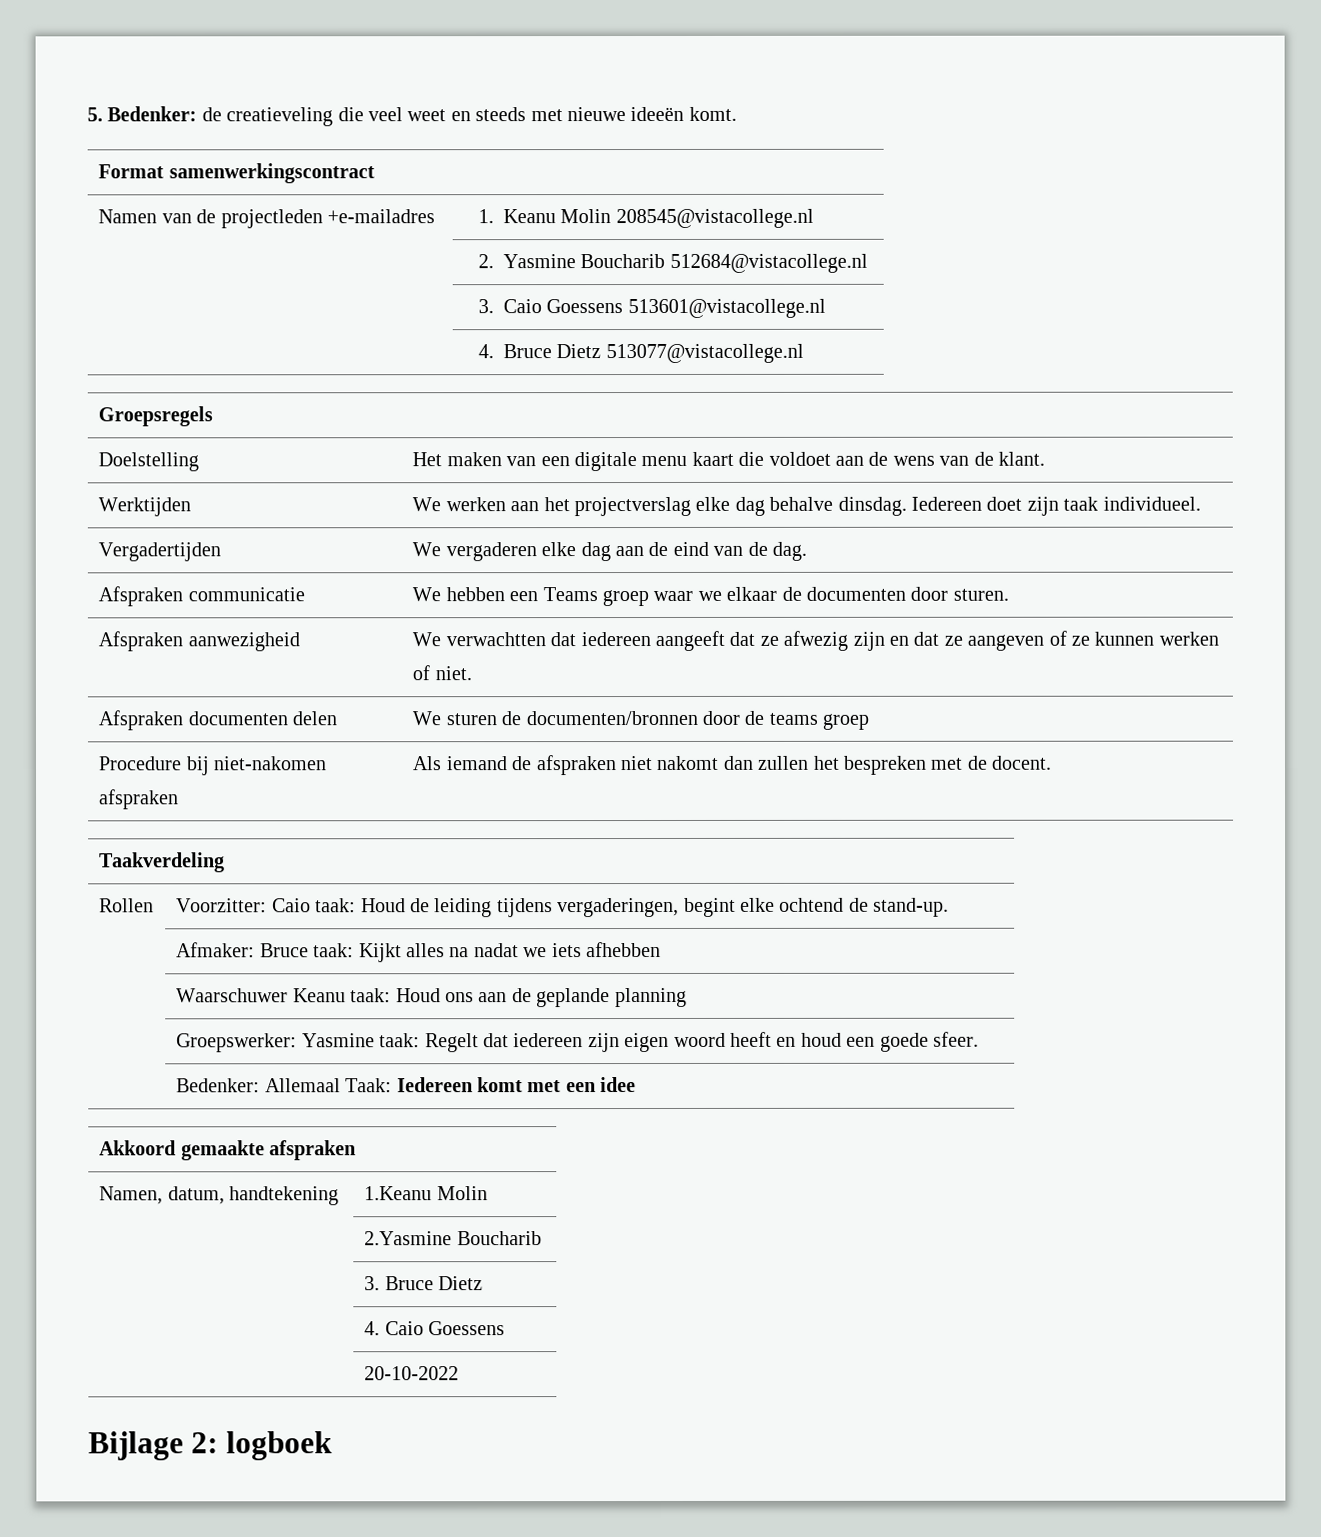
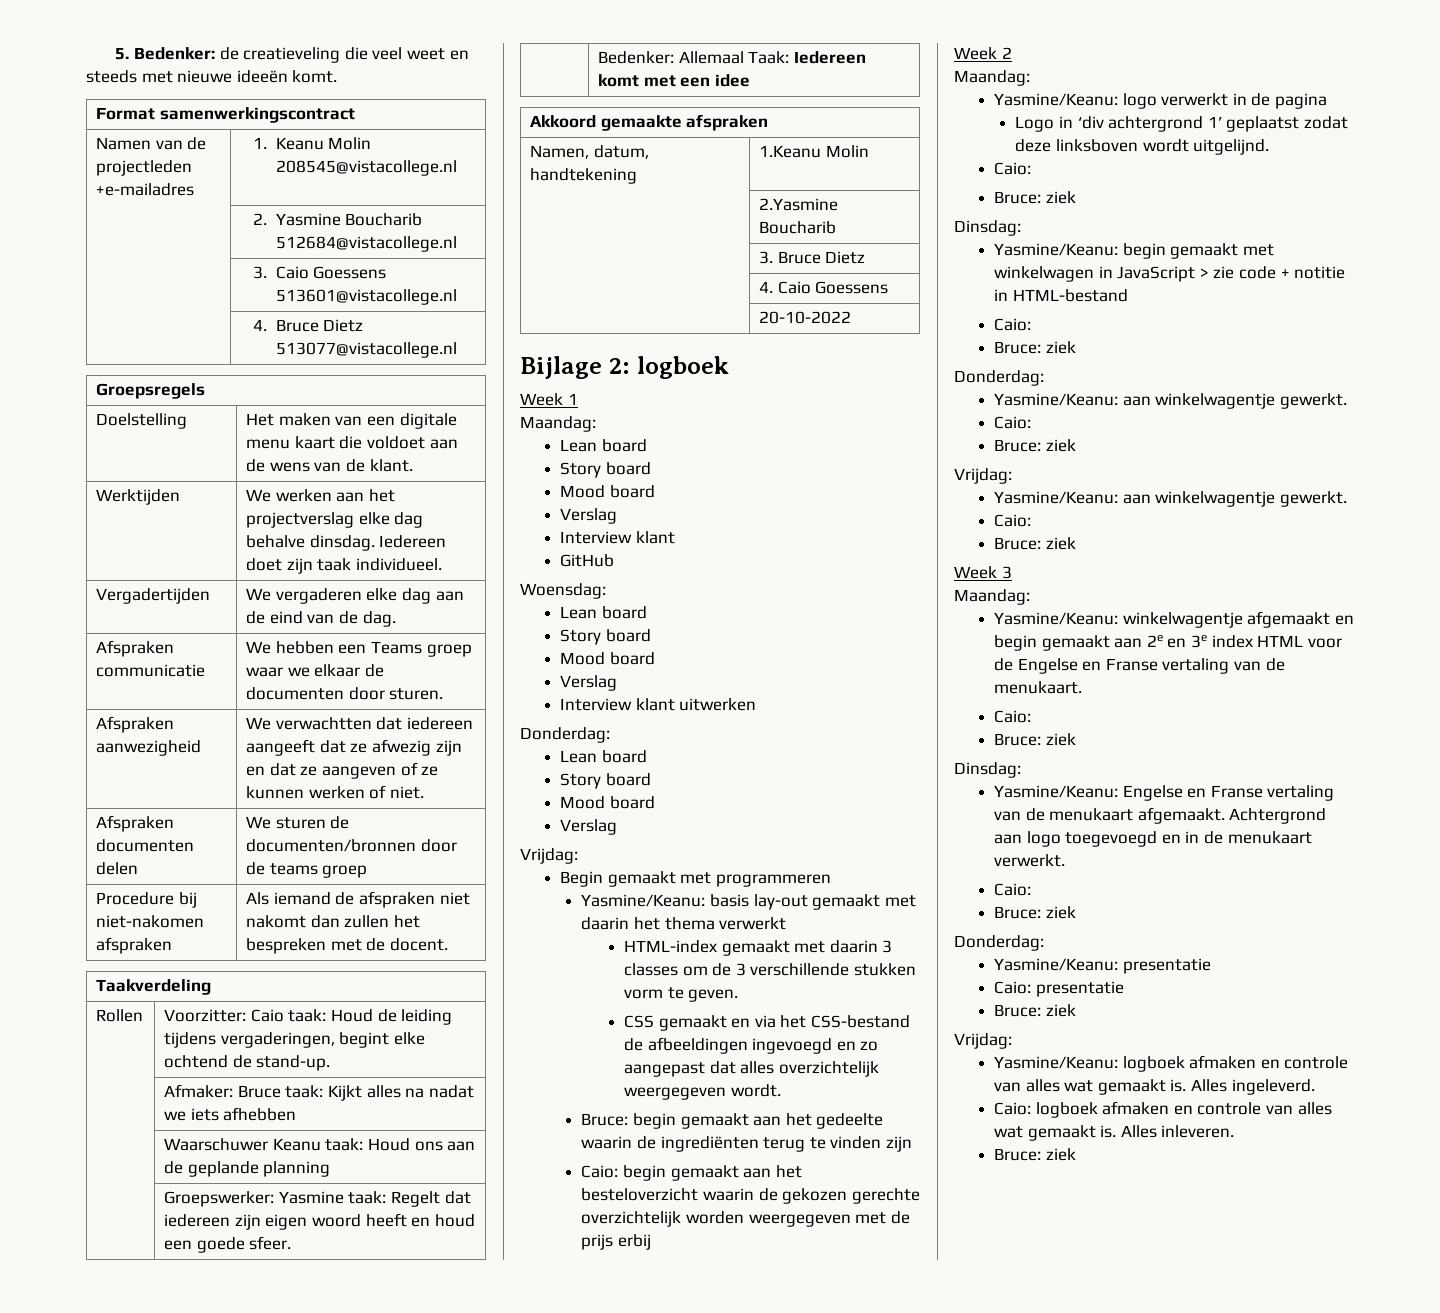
+ Week 1
+ Maandag:
+ Lean board
+ Story board
+ Mood board
+ Verslag
+ Interview klant
+ GitHub
+ Woensdag:
+ Lean board
+ Story board
+ Mood board
+ Verslag
+ Interview klant uitwerken
+ Donderdag:
+ Lean board
+ Story board
+ Mood board
+ Verslag
+ Vrijdag:
+ Begin gemaakt met programmeren
+ Yasmine/Keanu: basis lay-out gemaakt met daarin het thema verwerkt
+ HTML-index gemaakt met daarin 3 classes om de 3 verschillende stukken vorm te geven.
+ CSS gemaakt en via het CSS-bestand de afbeeldingen ingevoegd en zo aangepast dat alles overzichtelijk weergegeven wordt.
+ Bruce: begin gemaakt aan het gedeelte waarin de ingrediënten terug te vinden zijn
+ Caio: begin gemaakt aan het besteloverzicht waarin de gekozen gerechte overzichtelijk worden weergegeven met de prijs erbij
+ Week 2
+ Maandag:
+ Yasmine/Keanu: logo verwerkt in de pagina
+ Logo in ‘div achtergrond 1’ geplaatst zodat deze linksboven wordt uitgelijnd.
+ Caio:
+ Bruce: ziek
+ Dinsdag:
+ Yasmine/Keanu: begin gemaakt met winkelwagen in JavaScript > zie code + notitie in HTML-bestand
+ Caio:
+ Bruce: ziek
+ Donderdag:
+ Yasmine/Keanu: aan winkelwagentje gewerkt.
+ Caio:
+ Bruce: ziek
+ Vrijdag:
+ Yasmine/Keanu: aan winkelwagentje gewerkt.
+ Caio:
+ Bruce: ziek
+ Week 3
+ Maandag:
+ Yasmine/Keanu: winkelwagentje afgemaakt en begin gemaakt aan 2e en 3e index HTML voor de Engelse en Franse vertaling van de menukaart.
+ Caio:
+ Bruce: ziek
+ Dinsdag:
+ Yasmine/Keanu: Engelse en Franse vertaling van de menukaart afgemaakt. Achtergrond aan logo toegevoegd en in de menukaart verwerkt.
+ Caio:
+ Bruce: ziek
+ Donderdag:
+ Yasmine/Keanu: presentatie
+ Caio: presentatie
+ Bruce: ziek
+ Vrijdag:
+ Yasmine/Keanu: logboek afmaken en controle van alles wat gemaakt is. Alles ingeleverd.
+ Caio: logboek afmaken en controle van alles wat gemaakt is. Alles inleveren.
+ Bruce: ziek

